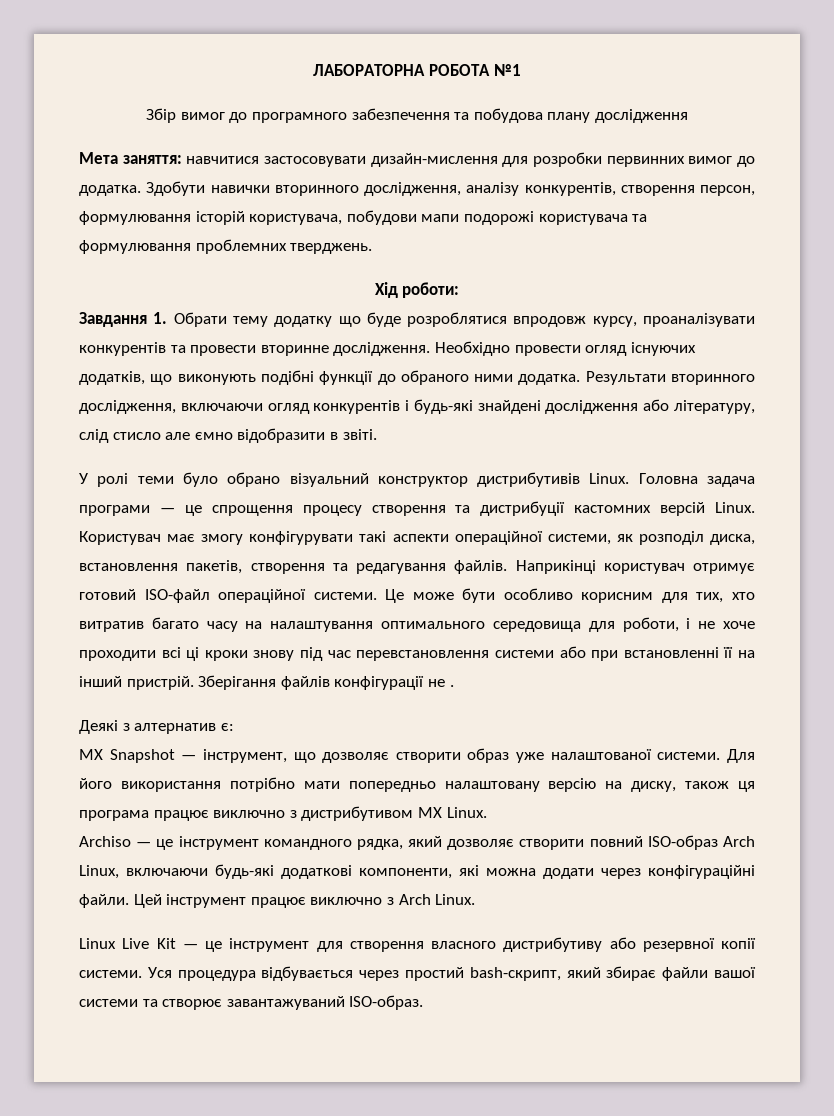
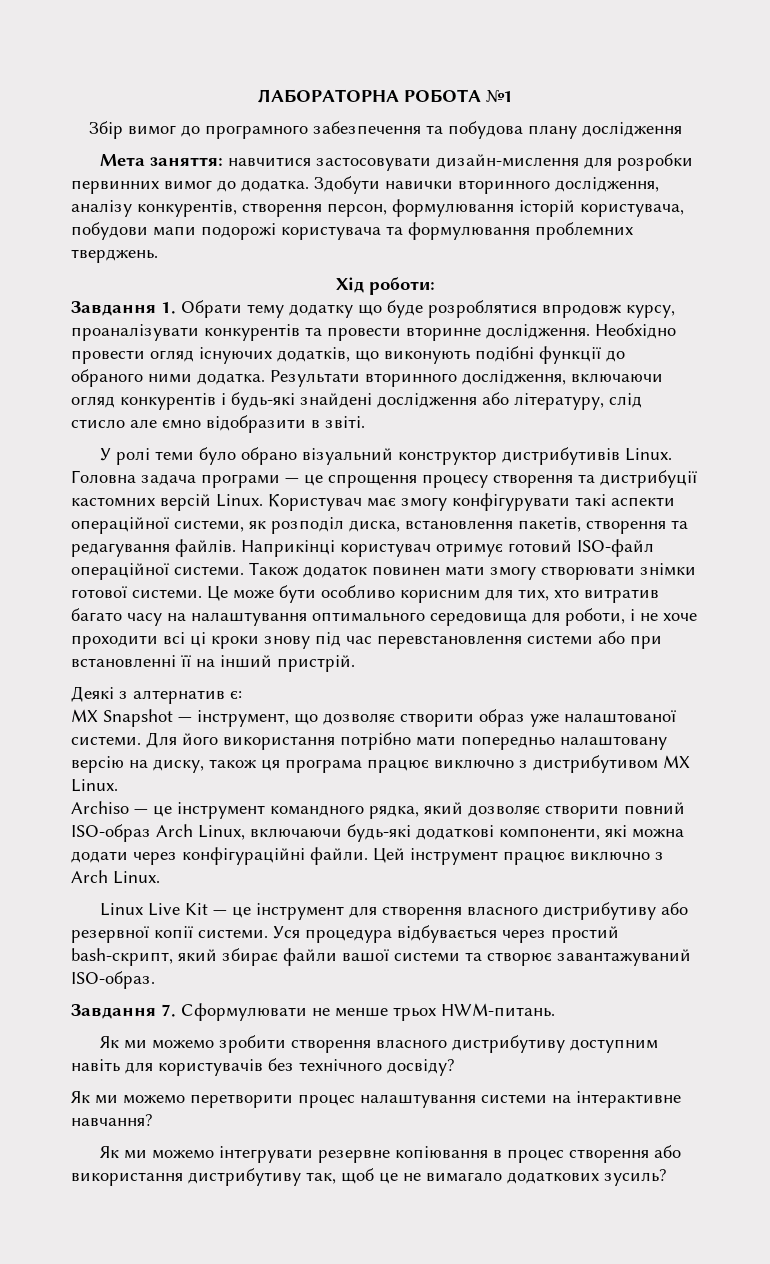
+ Також додаток повинен мати змогу створювати знімки готової системи.
- Зберігання файлів конфігурації не .
+ Завдання 7. Сформулювати не менше трьох HWM-питань.
+ Як ми можемо зробити створення власного дистрибутиву доступним навіть для користувачів без технічного досвіду?
+ Як ми можемо перетворити процес налаштування системи на інтерактивне навчання?
+ Як ми можемо інтегрувати резервне копіювання в процес створення або використання дистрибутиву так, щоб це не вимагало додаткових зусиль?

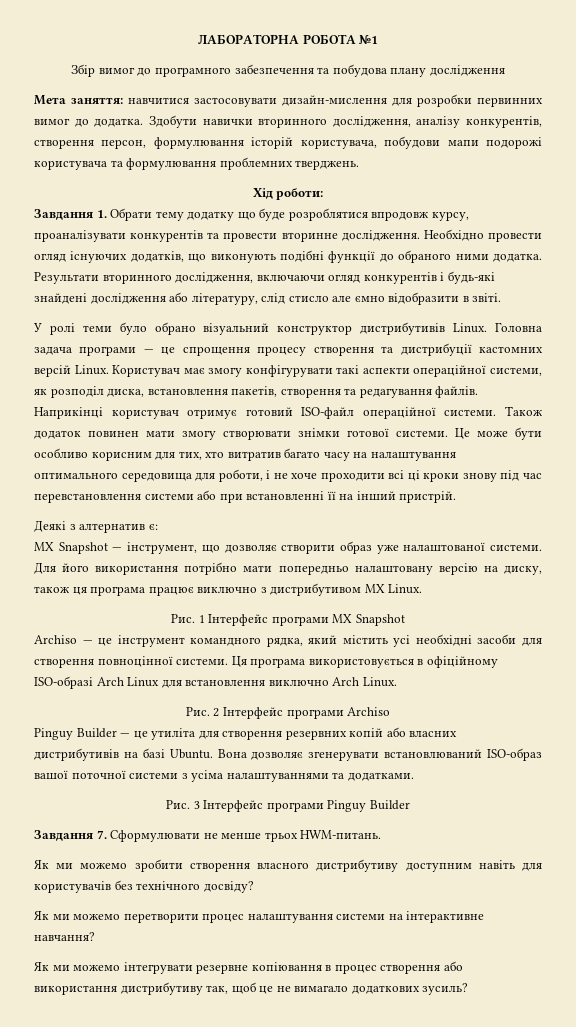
+ Рис. 1 Інтерфейс програми MX Snapshot
- Archiso — це інструмент командного рядка, який дозволяє створити повний ISO-образ Arch Linux, включаючи будь-які додаткові компоненти, які можна додати через конфігураційні файли. Цей інструмент працює виключно з Arch Linux.
- Linux Live Kit — це інструмент для створення власного дистрибутиву або резервної копії системи. Уся процедура відбувається через простий bash-скрипт, який збирає файли вашої системи та створює завантажуваний ISO-образ.
+ Archiso — це інструмент командного рядка, який містить усі необхідні засоби для створення повноцінної системи. Ця програма використовується в офіційному ISO-образі Arch Linux для встановлення виключно Arch Linux.
+ Рис. 2 Інтерфейс програми Archiso
+ Pinguy Builder — це утиліта для створення резервних копій або власних дистрибутивів на базі Ubuntu. Вона дозволяє згенерувати встановлюваний ISO-образ вашої поточної системи з усіма налаштуваннями та додатками.
+ Рис. 3 Інтерфейс програми Pinguy Builder

